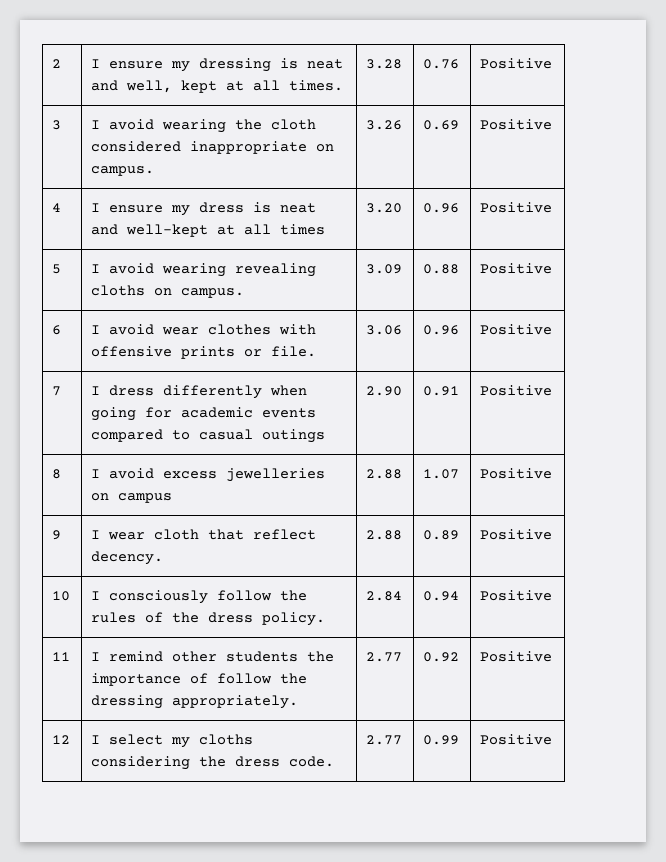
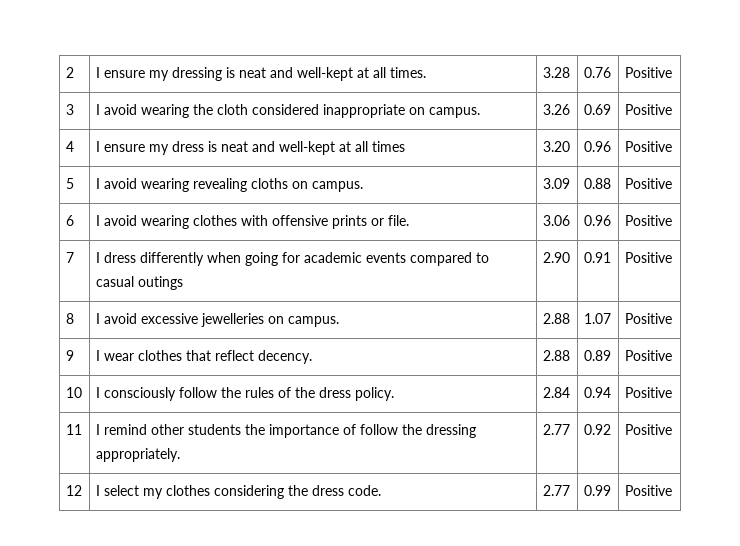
- 2 | I ensure my dressing is neat and well, kept at all times. | 3.28 | 0.76 | Positive
+ 2 | I ensure my dressing is neat and well-kept at all times. | 3.28 | 0.76 | Positive
- 6 | I avoid wear clothes with offensive prints or file. | 3.06 | 0.96 | Positive
+ 6 | I avoid wearing clothes with offensive prints or file. | 3.06 | 0.96 | Positive
- 8 | I avoid excess jewelleries on campus | 2.88 | 1.07 | Positive
+ 8 | I avoid excessive jewelleries on campus. | 2.88 | 1.07 | Positive
- 9 | I wear cloth that reflect decency. | 2.88 | 0.89 | Positive
+ 9 | I wear clothes that reflect decency. | 2.88 | 0.89 | Positive
- 12 | I select my cloths considering the dress code. | 2.77 | 0.99 | Positive
+ 12 | I select my clothes considering the dress code. | 2.77 | 0.99 | Positive

